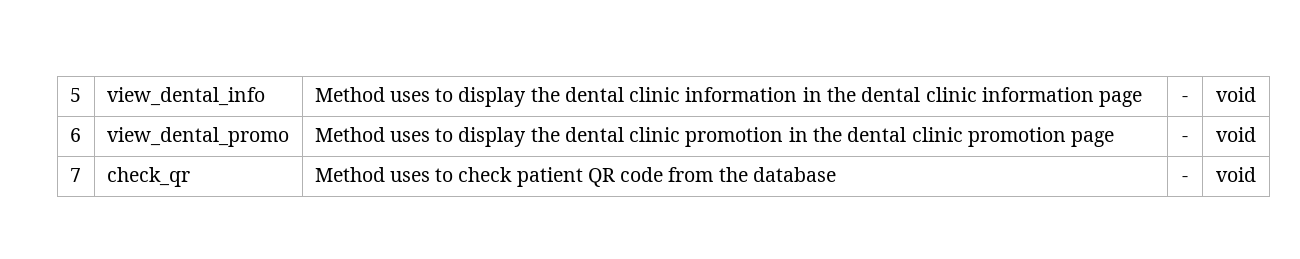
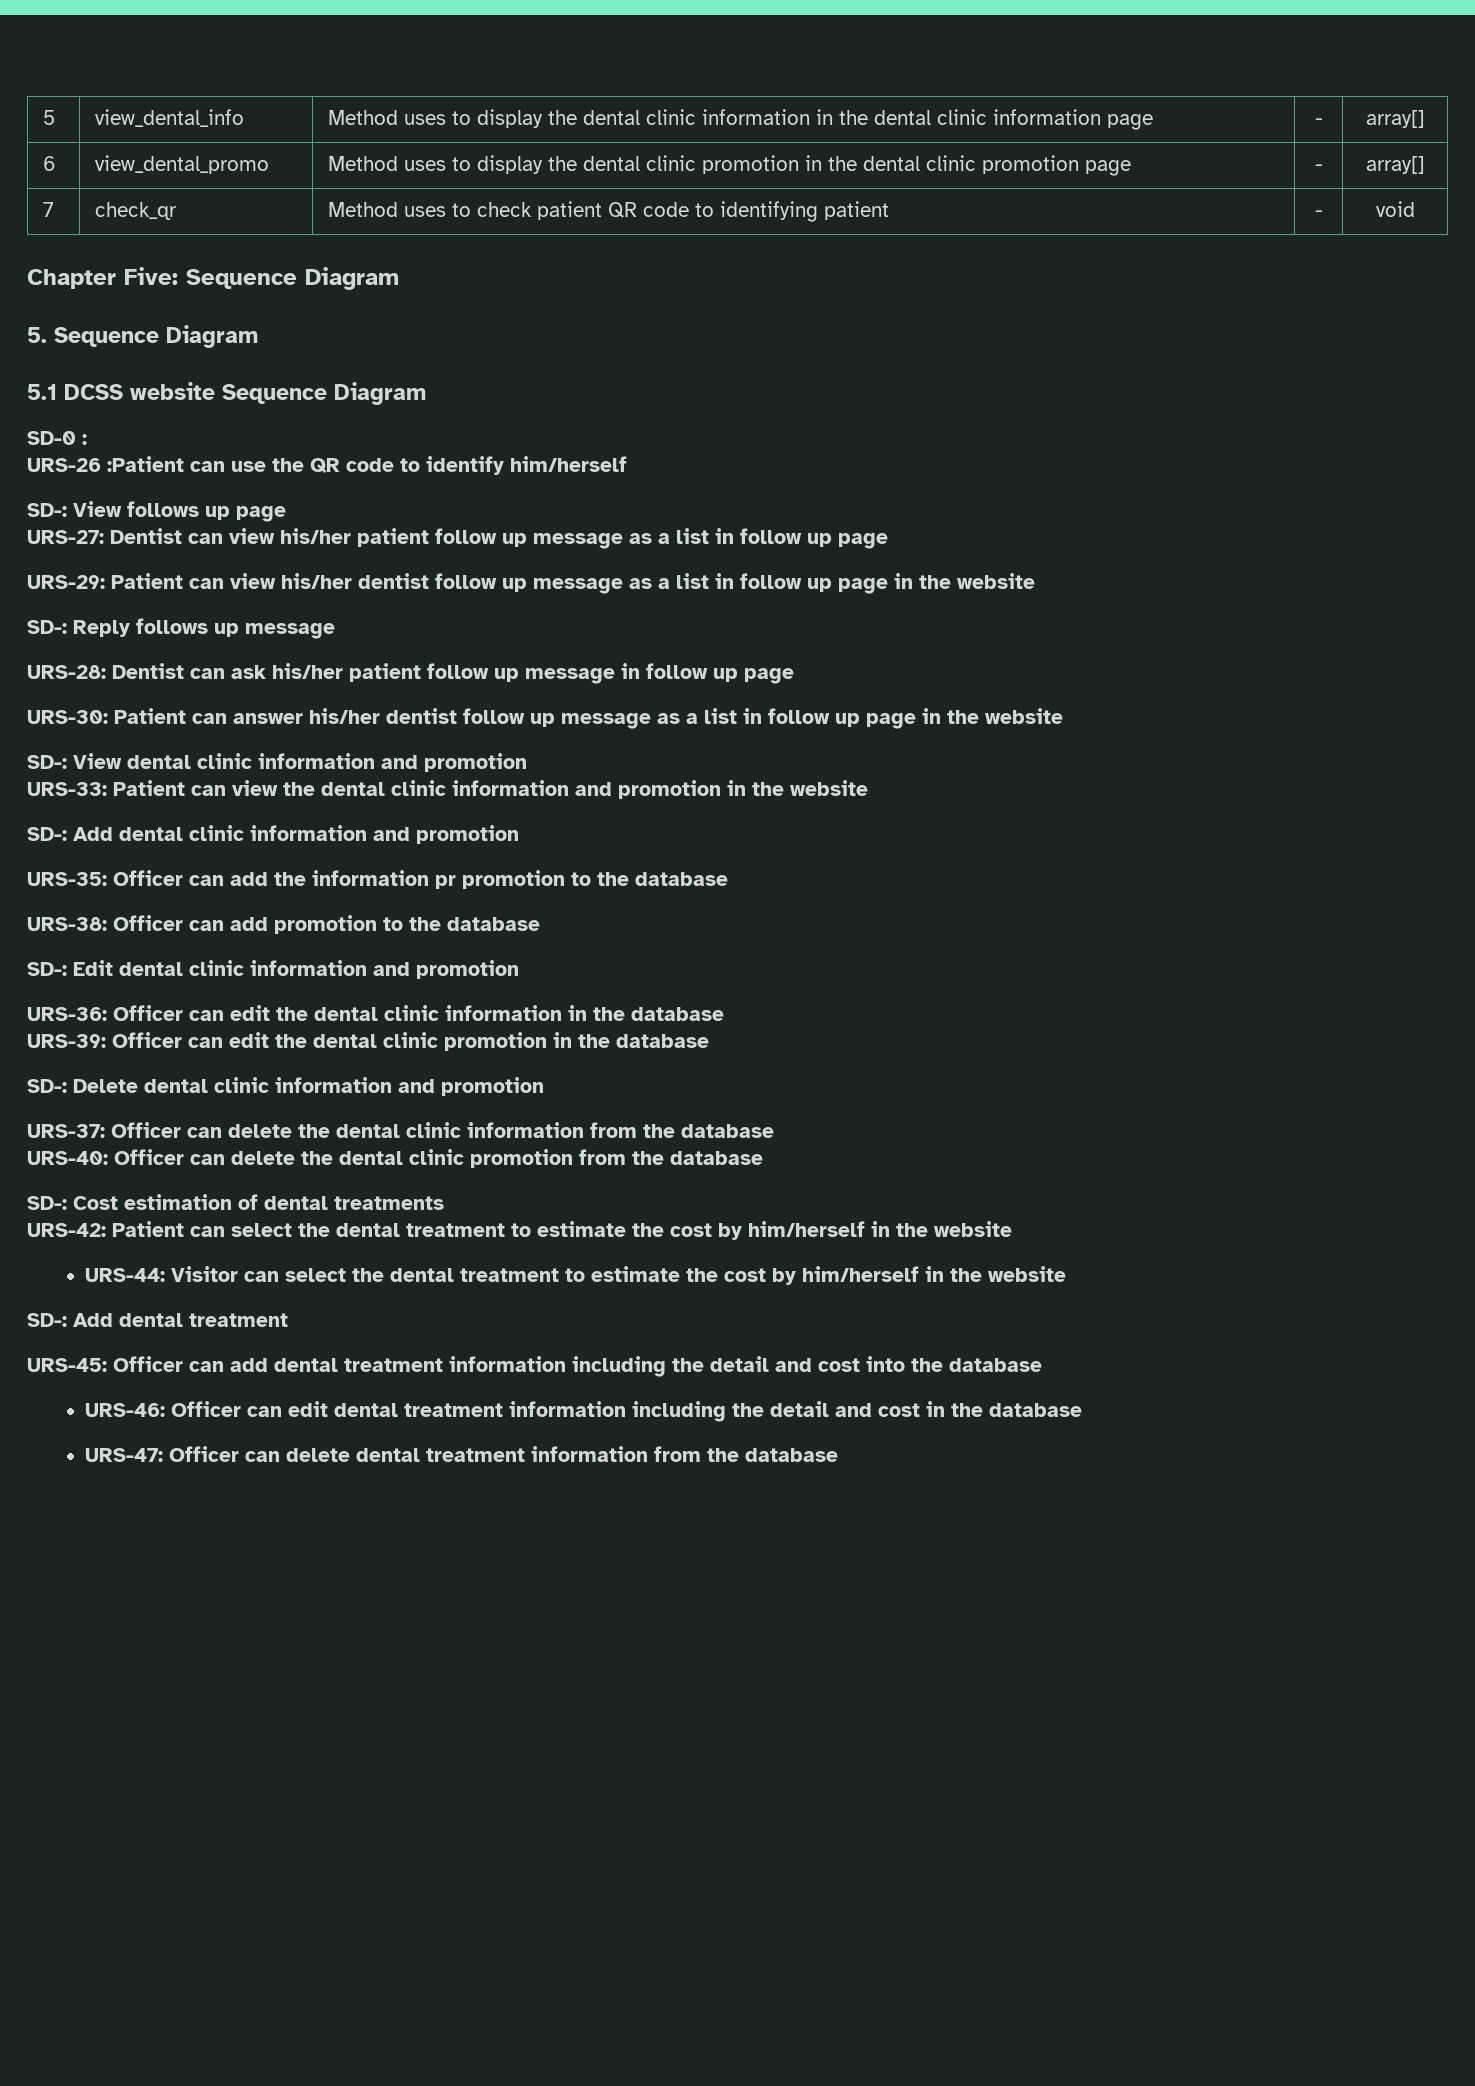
- 5 | view_dental_info | Method uses to display the dental clinic information in the dental clinic information page | - | void
+ 5 | view_dental_info | Method uses to display the dental clinic information in the dental clinic information page | - | array[]
- 6 | view_dental_promo | Method uses to display the dental clinic promotion in the dental clinic promotion page | - | void
+ 6 | view_dental_promo | Method uses to display the dental clinic promotion in the dental clinic promotion page | - | array[]
- 7 | check_qr | Method uses to check patient QR code from the database | - | void
+ 7 | check_qr | Method uses to check patient QR code to identifying patient | - | void
+ Chapter Five: Sequence Diagram
+ 5. Sequence Diagram
+ 5.1 DCSS website Sequence Diagram
+ SD-0 :
+ URS-26 :Patient can use the QR code to identify him/herself
+ SD-: View follows up page
+ URS-27: Dentist can view his/her patient follow up message as a list in follow up page
+ URS-29: Patient can view his/her dentist follow up message as a list in follow up page in the website
+ SD-: Reply follows up message
+ URS-28: Dentist can ask his/her patient follow up message in follow up page
+ URS-30: Patient can answer his/her dentist follow up message as a list in follow up page in the website
+ SD-: View dental clinic information and promotion
+ URS-33: Patient can view the dental clinic information and promotion in the website
+ SD-: Add dental clinic information and promotion
+ URS-35: Officer can add the information pr promotion to the database
+ URS-38: Officer can add promotion to the database
+ SD-: Edit dental clinic information and promotion
+ URS-36: Officer can edit the dental clinic information in the database
+ URS-39: Officer can edit the dental clinic promotion in the database
+ SD-: Delete dental clinic information and promotion
+ URS-37: Officer can delete the dental clinic information from the database
+ URS-40: Officer can delete the dental clinic promotion from the database
+ SD-: Cost estimation of dental treatments
+ URS-42: Patient can select the dental treatment to estimate the cost by him/herself in the website
+ URS-44: Visitor can select the dental treatment to estimate the cost by him/herself in the website
+ SD-: Add dental treatment
+ URS-45: Officer can add dental treatment information including the detail and cost into the database
+ URS-46: Officer can edit dental treatment information including the detail and cost in the database
+ URS-47: Officer can delete dental treatment information from the database

